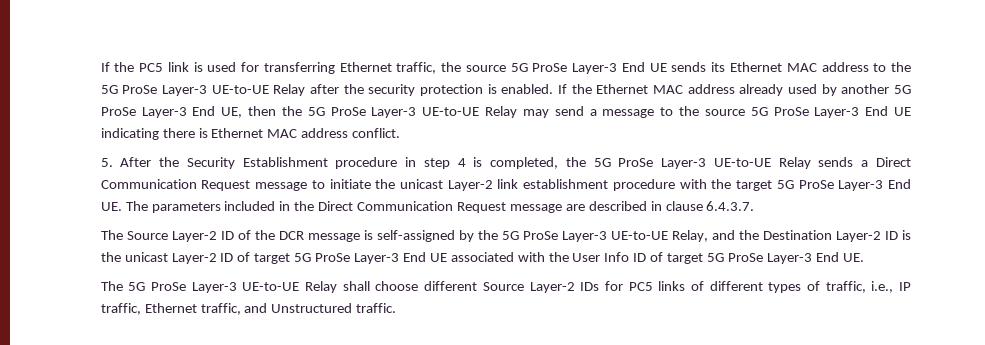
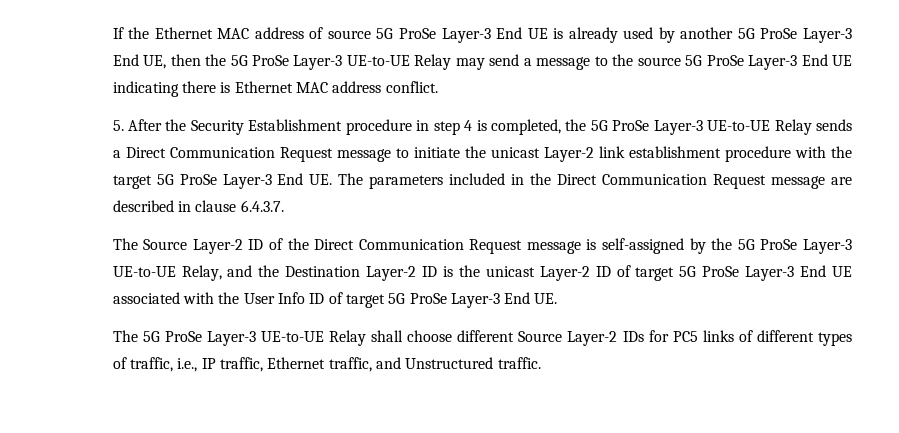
- If the PC5 link is used for transferring Ethernet traffic, the source 5G ProSe Layer-3 End UE sends its Ethernet MAC address to the 5G ProSe Layer-3 UE-to-UE Relay after the security protection is enabled. If the Ethernet MAC address already used by another 5G ProSe Layer-3 End UE, then the 5G ProSe Layer-3 UE-to-UE Relay may send a message to the source 5G ProSe Layer-3 End UE indicating there is Ethernet MAC address conflict.
+ If the Ethernet MAC address of source 5G ProSe Layer-3 End UE is already used by another 5G ProSe Layer-3 End UE, then the 5G ProSe Layer-3 UE-to-UE Relay may send a message to the source 5G ProSe Layer-3 End UE indicating there is Ethernet MAC address conflict.
- The Source Layer-2 ID of the DCR message is self-assigned by the 5G ProSe Layer-3 UE-to-UE Relay, and the Destination Layer-2 ID is the unicast Layer-2 ID of target 5G ProSe Layer-3 End UE associated with the User Info ID of target 5G ProSe Layer-3 End UE.
+ The Source Layer-2 ID of the Direct Communication Request message is self-assigned by the 5G ProSe Layer-3 UE-to-UE Relay, and the Destination Layer-2 ID is the unicast Layer-2 ID of target 5G ProSe Layer-3 End UE associated with the User Info ID of target 5G ProSe Layer-3 End UE.

